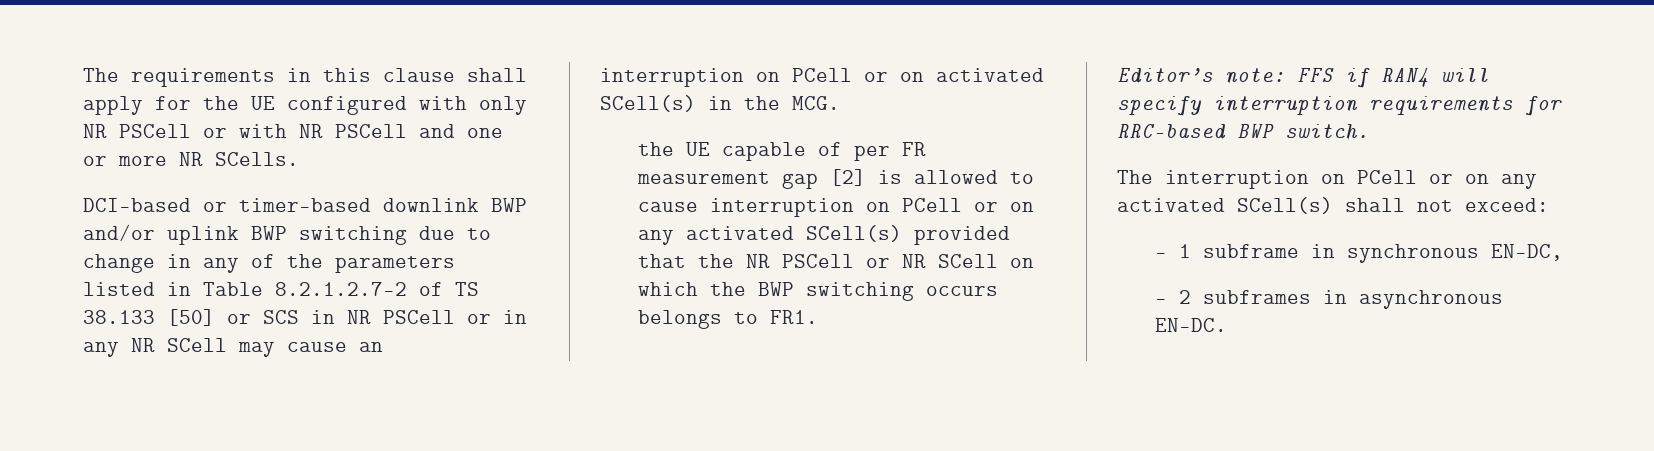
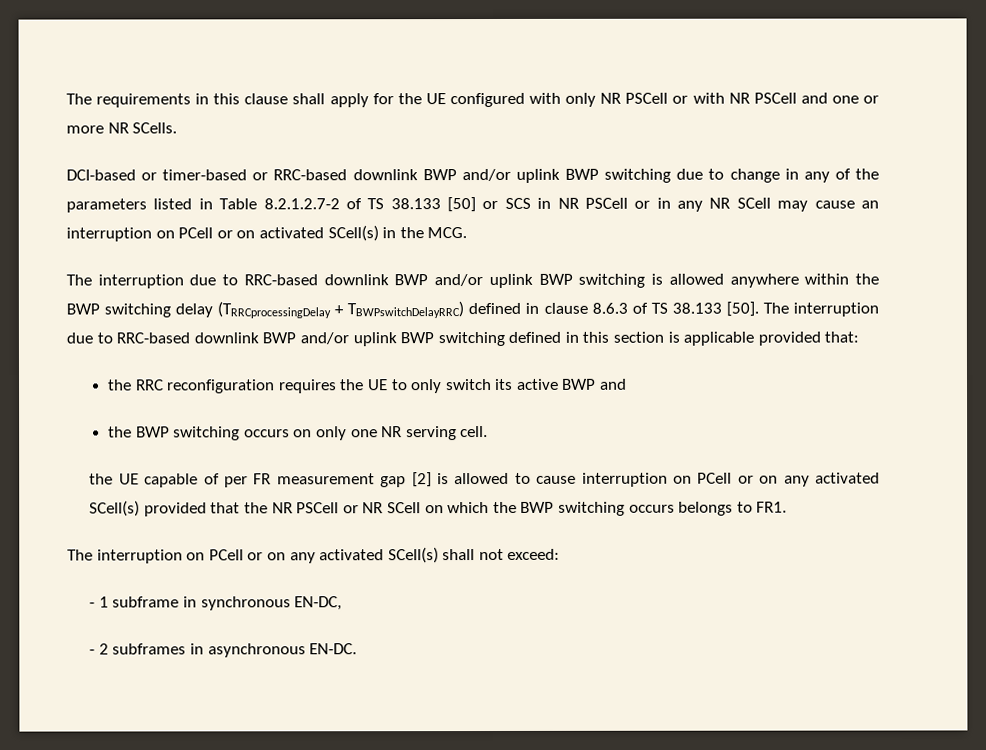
- DCI-based or timer-based downlink BWP and/or uplink BWP switching due to change in any of the parameters listed in Table 8.2.1.2.7-2 of TS 38.133 [50] or SCS in NR PSCell or in any NR SCell may cause an interruption on PCell or on activated SCell(s) in the MCG.
+ DCI-based or timer-based or RRC-based downlink BWP and/or uplink BWP switching due to change in any of the parameters listed in Table 8.2.1.2.7-2 of TS 38.133 [50] or SCS in NR PSCell or in any NR SCell may cause an interruption on PCell or on activated SCell(s) in the MCG.
+ The interruption due to RRC-based downlink BWP and/or uplink BWP switching is allowed anywhere within the BWP switching delay (TRRCprocessingDelay + TBWPswitchDelayRRC) defined in clause 8.6.3 of TS 38.133 [50]. The interruption due to RRC-based downlink BWP and/or uplink BWP switching defined in this section is applicable provided that:
+ the RRC reconfiguration requires the UE to only switch its active BWP and
+ the BWP switching occurs on only one NR serving cell.
- Editor’s note: FFS if RAN4 will specify interruption requirements for RRC-based BWP switch.

